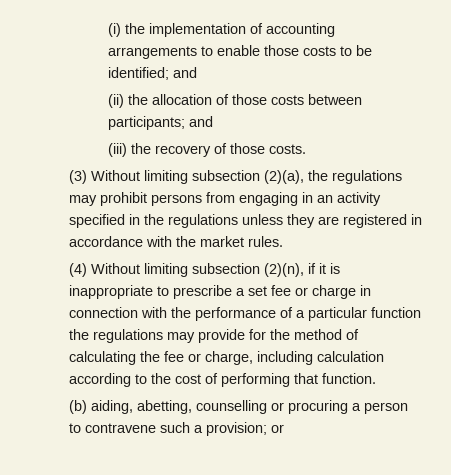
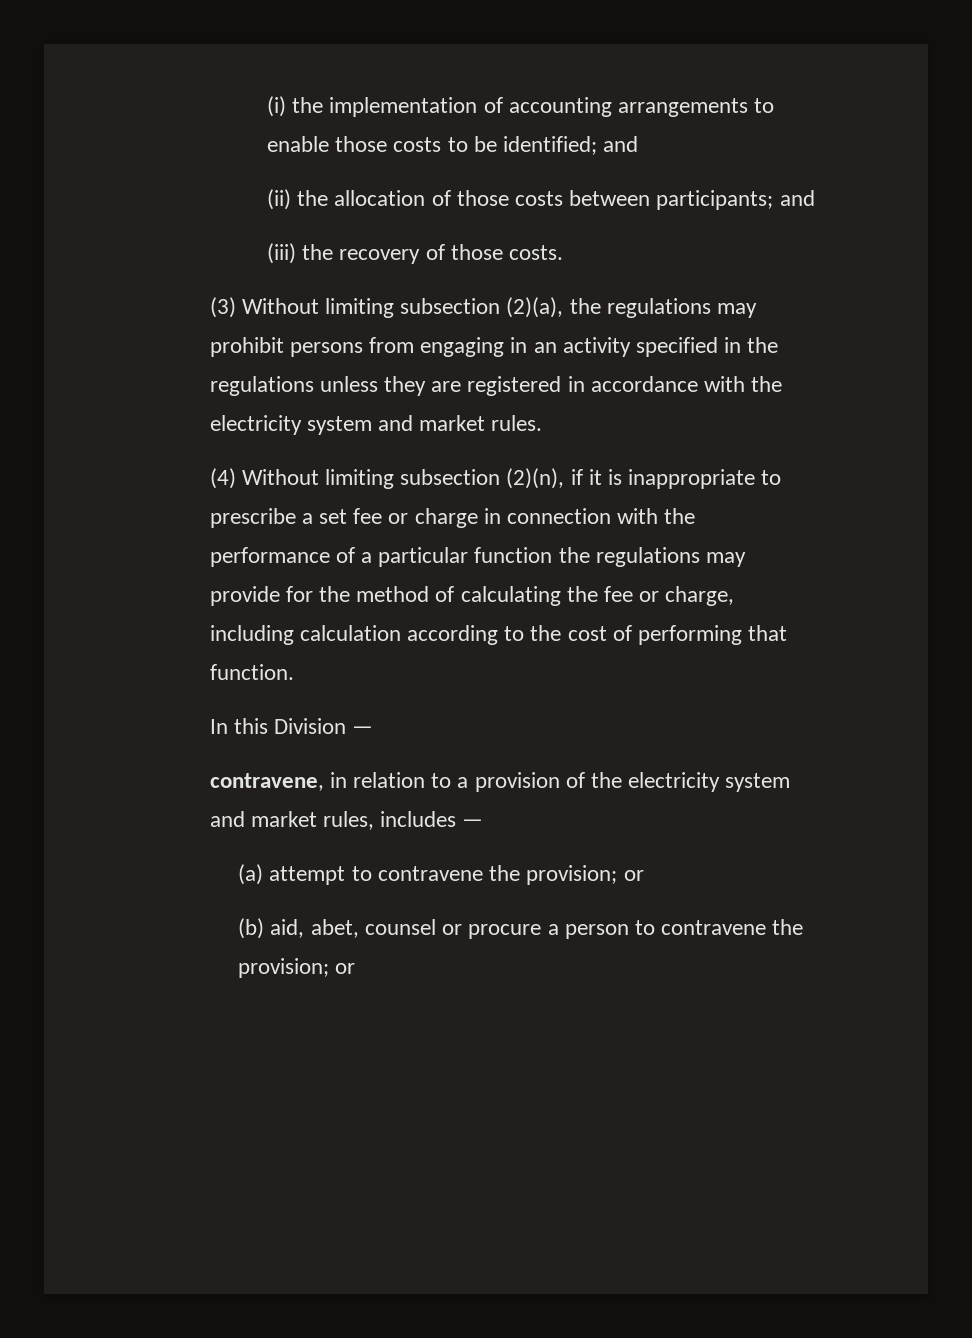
- (3) Without limiting subsection (2)(a), the regulations may prohibit persons from engaging in an activity specified in the regulations unless they are registered in accordance with the market rules.
+ (3) Without limiting subsection (2)(a), the regulations may prohibit persons from engaging in an activity specified in the regulations unless they are registered in accordance with the electricity system and market rules.
- (b) aiding, abetting, counselling or procuring a person to contravene such a provision; or
+ In this Division —
+ contravene, in relation to a provision of the electricity system and market rules, includes —
+ (a) attempt to contravene the provision; or
+ (b) aid, abet, counsel or procure a person to contravene the provision; or

